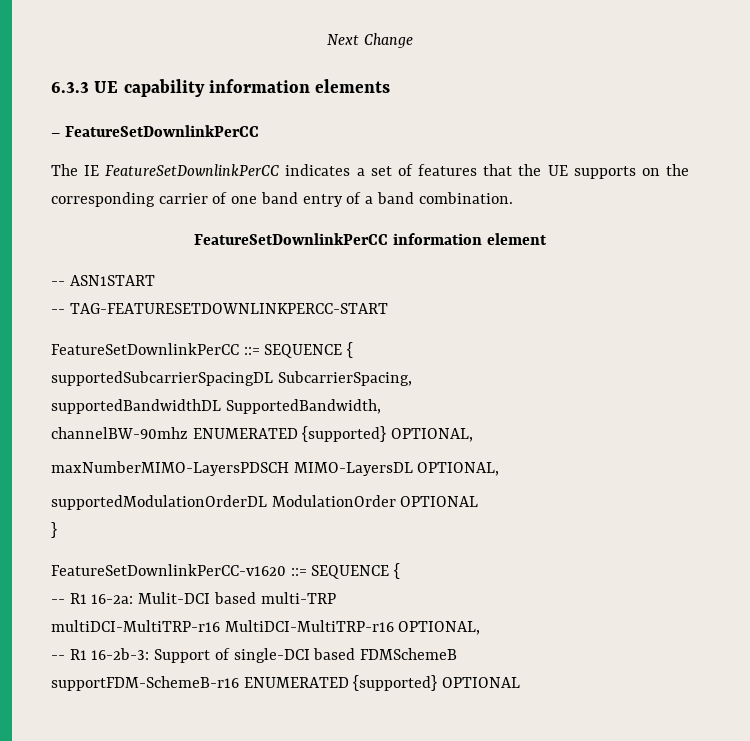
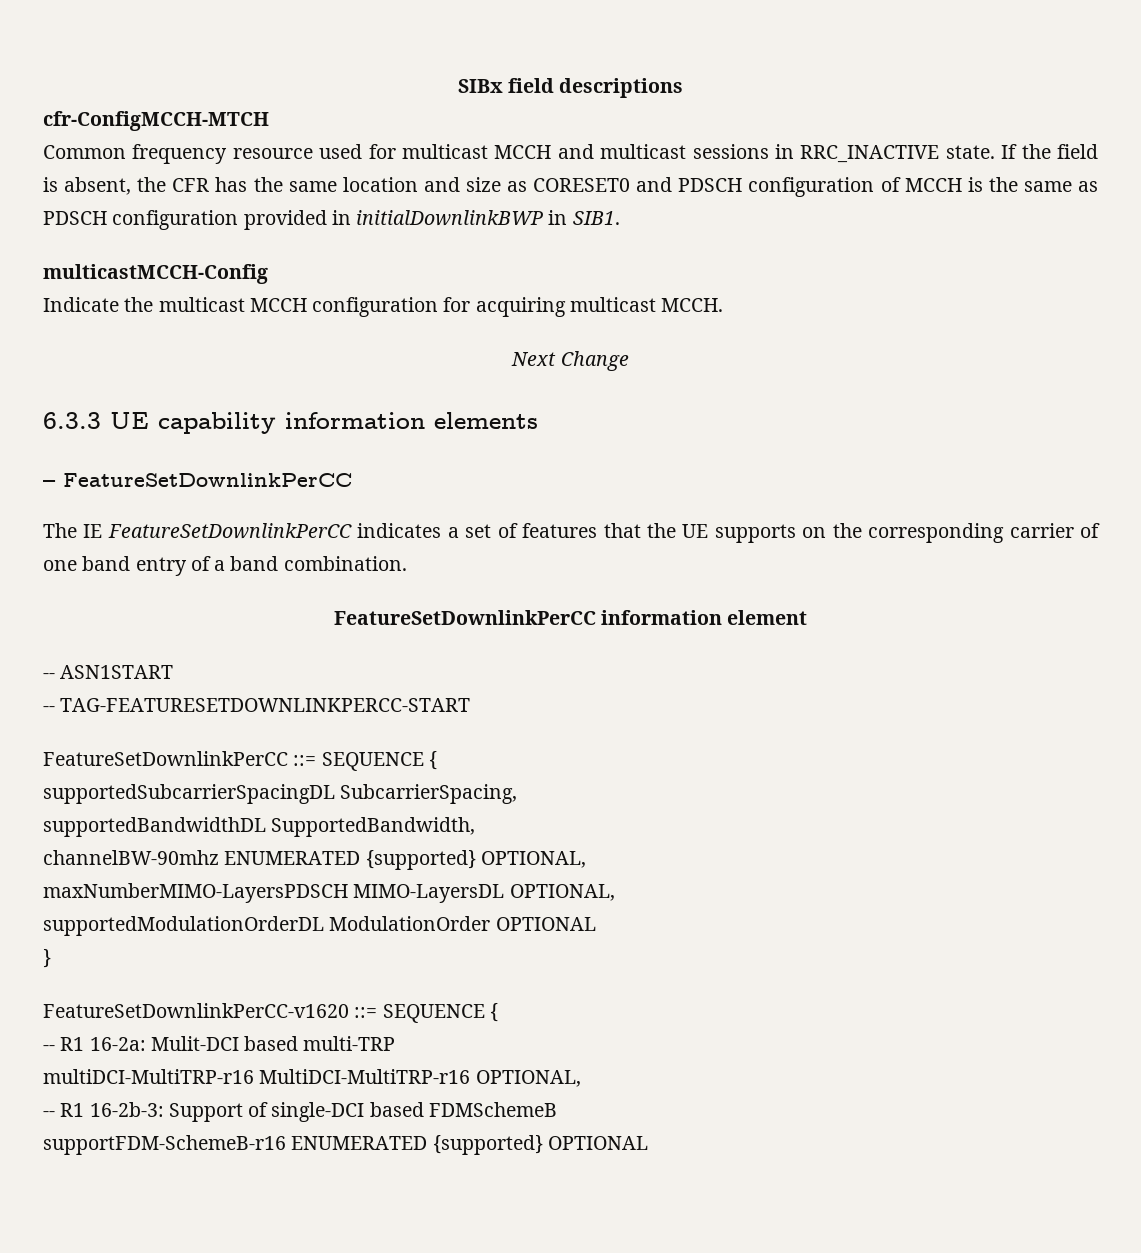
+ SIBx field descriptions
+ cfr-ConfigMCCH-MTCH
+ Common frequency resource used for multicast MCCH and multicast sessions in RRC_INACTIVE state. If the field is absent, the CFR has the same location and size as CORESET0 and PDSCH configuration of MCCH is the same as PDSCH configuration provided in initialDownlinkBWP in SIB1.
+ multicastMCCH-Config
+ Indicate the multicast MCCH configuration for acquiring multicast MCCH.

